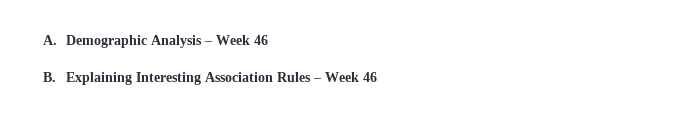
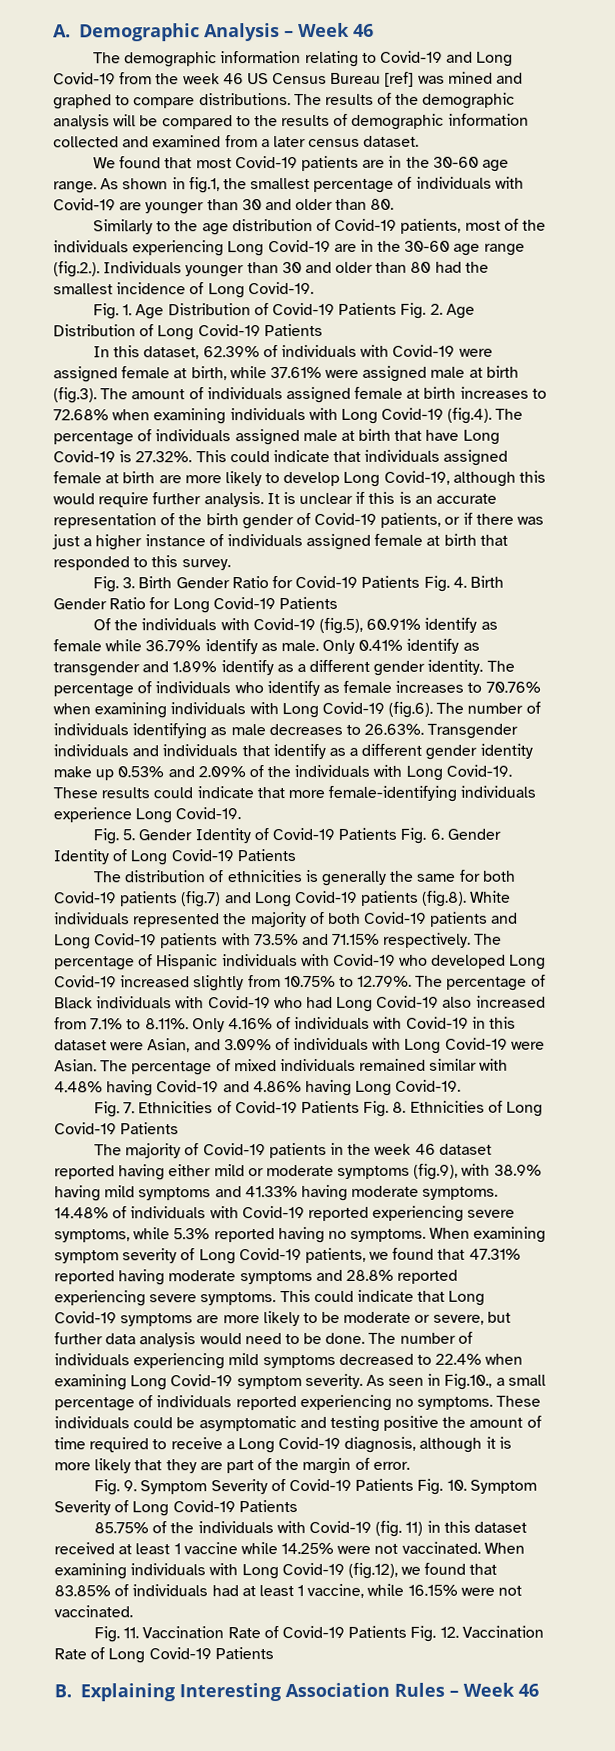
+ The demographic information relating to Covid-19 and Long Covid-19 from the week 46 US Census Bureau [ref] was mined and graphed to compare distributions. The results of the demographic analysis will be compared to the results of demographic information collected and examined from a later census dataset.
+ We found that most Covid-19 patients are in the 30-60 age range. As shown in fig.1, the smallest percentage of individuals with Covid-19 are younger than 30 and older than 80.
+ Similarly to the age distribution of Covid-19 patients, most of the individuals experiencing Long Covid-19 are in the 30-60 age range (fig.2.). Individuals younger than 30 and older than 80 had the smallest incidence of Long Covid-19.
+ Fig. 1. Age Distribution of Covid-19 Patients Fig. 2. Age Distribution of Long Covid-19 Patients
+ In this dataset, 62.39% of individuals with Covid-19 were assigned female at birth, while 37.61% were assigned male at birth (fig.3). The amount of individuals assigned female at birth increases to 72.68% when examining individuals with Long Covid-19 (fig.4). The percentage of individuals assigned male at birth that have Long Covid-19 is 27.32%. This could indicate that individuals assigned female at birth are more likely to develop Long Covid-19, although this would require further analysis. It is unclear if this is an accurate representation of the birth gender of Covid-19 patients, or if there was just a higher instance of individuals assigned female at birth that responded to this survey.
+ Fig. 3. Birth Gender Ratio for Covid-19 Patients Fig. 4. Birth Gender Ratio for Long Covid-19 Patients
+ Of the individuals with Covid-19 (fig.5), 60.91% identify as female while 36.79% identify as male. Only 0.41% identify as transgender and 1.89% identify as a different gender identity. The percentage of individuals who identify as female increases to 70.76% when examining individuals with Long Covid-19 (fig.6). The number of individuals identifying as male decreases to 26.63%. Transgender individuals and individuals that identify as a different gender identity make up 0.53% and 2.09% of the individuals with Long Covid-19. These results could indicate that more female-identifying individuals experience Long Covid-19.
+ Fig. 5. Gender Identity of Covid-19 Patients Fig. 6. Gender Identity of Long Covid-19 Patients
+ The distribution of ethnicities is generally the same for both Covid-19 patients (fig.7) and Long Covid-19 patients (fig.8). White individuals represented the majority of both Covid-19 patients and Long Covid-19 patients with 73.5% and 71.15% respectively. The percentage of Hispanic individuals with Covid-19 who developed Long Covid-19 increased slightly from 10.75% to 12.79%. The percentage of Black individuals with Covid-19 who had Long Covid-19 also increased from 7.1% to 8.11%. Only 4.16% of individuals with Covid-19 in this dataset were Asian, and 3.09% of individuals with Long Covid-19 were Asian. The percentage of mixed individuals remained similar with 4.48% having Covid-19 and 4.86% having Long Covid-19.
+ Fig. 7. Ethnicities of Covid-19 Patients Fig. 8. Ethnicities of Long Covid-19 Patients
+ The majority of Covid-19 patients in the week 46 dataset reported having either mild or moderate symptoms (fig.9), with 38.9% having mild symptoms and 41.33% having moderate symptoms. 14.48% of individuals with Covid-19 reported experiencing severe symptoms, while 5.3% reported having no symptoms. When examining symptom severity of Long Covid-19 patients, we found that 47.31% reported having moderate symptoms and 28.8% reported experiencing severe symptoms. This could indicate that Long Covid-19 symptoms are more likely to be moderate or severe, but further data analysis would need to be done. The number of individuals experiencing mild symptoms decreased to 22.4% when examining Long Covid-19 symptom severity. As seen in Fig.10., a small percentage of individuals reported experiencing no symptoms. These individuals could be asymptomatic and testing positive the amount of time required to receive a Long Covid-19 diagnosis, although it is more likely that they are part of the margin of error.
+ Fig. 9. Symptom Severity of Covid-19 Patients Fig. 10. Symptom Severity of Long Covid-19 Patients
+ 85.75% of the individuals with Covid-19 (fig. 11) in this dataset received at least 1 vaccine while 14.25% were not vaccinated. When examining individuals with Long Covid-19 (fig.12), we found that 83.85% of individuals had at least 1 vaccine, while 16.15% were not vaccinated.
+ Fig. 11. Vaccination Rate of Covid-19 Patients Fig. 12. Vaccination Rate of Long Covid-19 Patients

